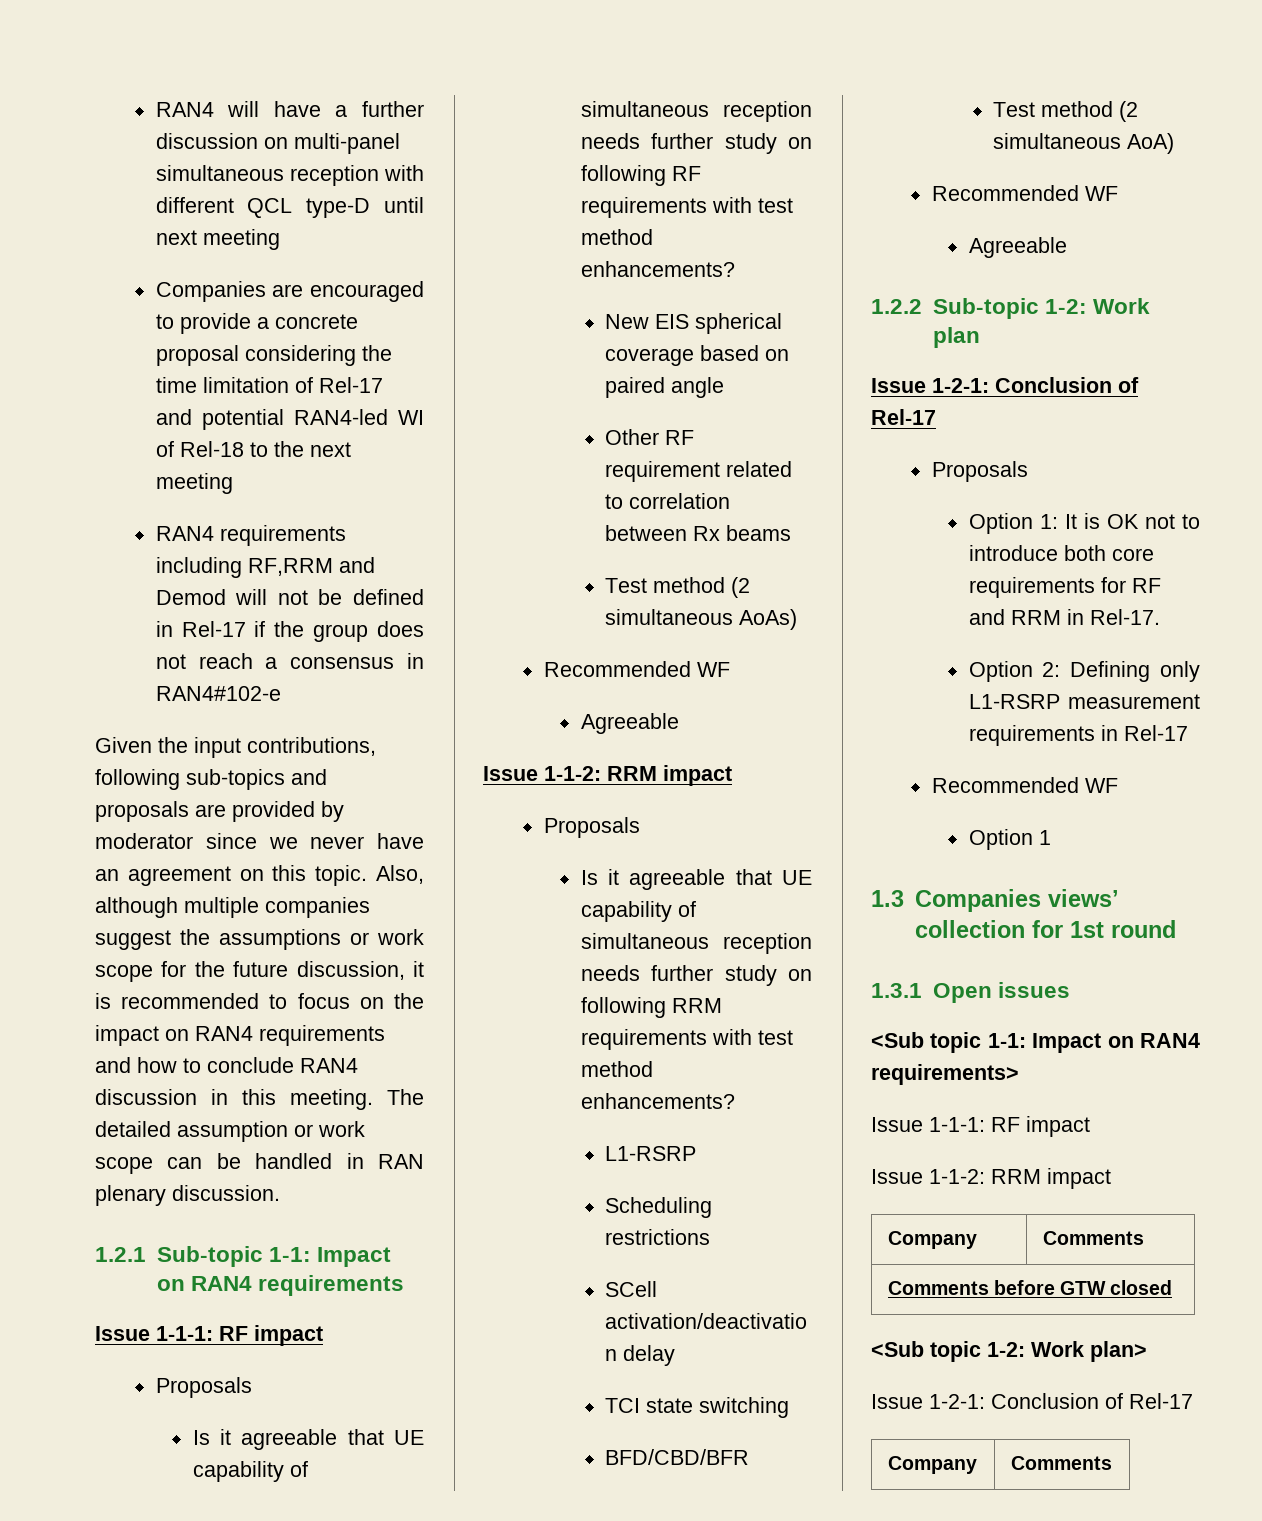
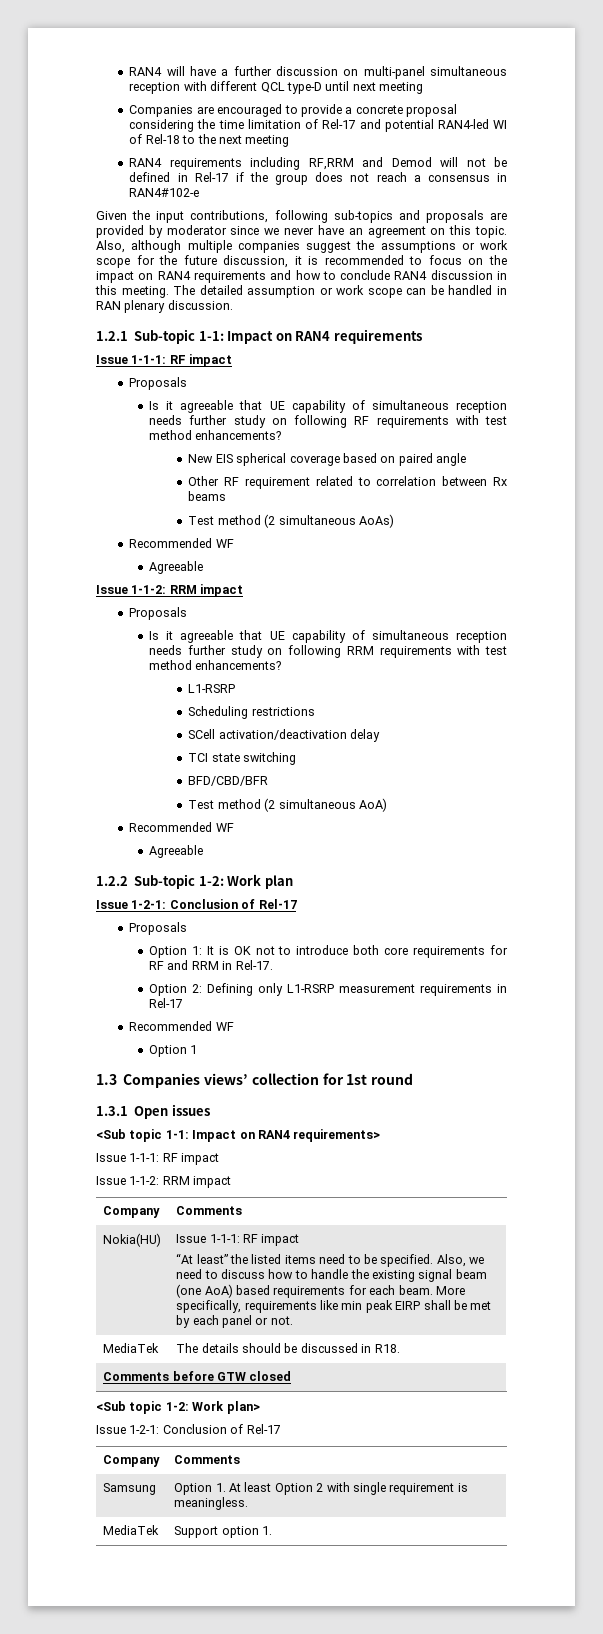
+ Nokia(HU) | Issue 1-1-1: RF impact
+ “At least” the listed items need to be specified. Also, we need to discuss how to handle the existing signal beam (one AoA) based requirements for each beam. More specifically, requirements like min peak EIRP shall be met by each panel or not.
+ MediaTek | The details should be discussed in R18.
+ Samsung | Option 1. At least Option 2 with single requirement is meaningless.
+ MediaTek | Support option 1.

